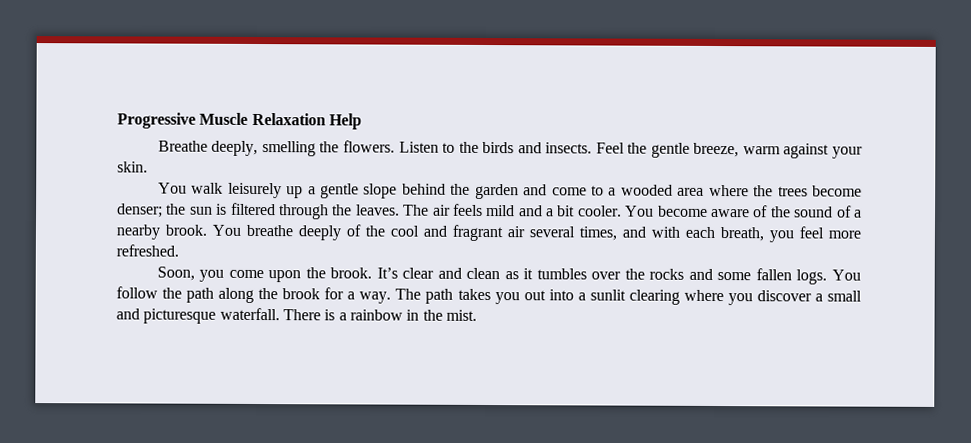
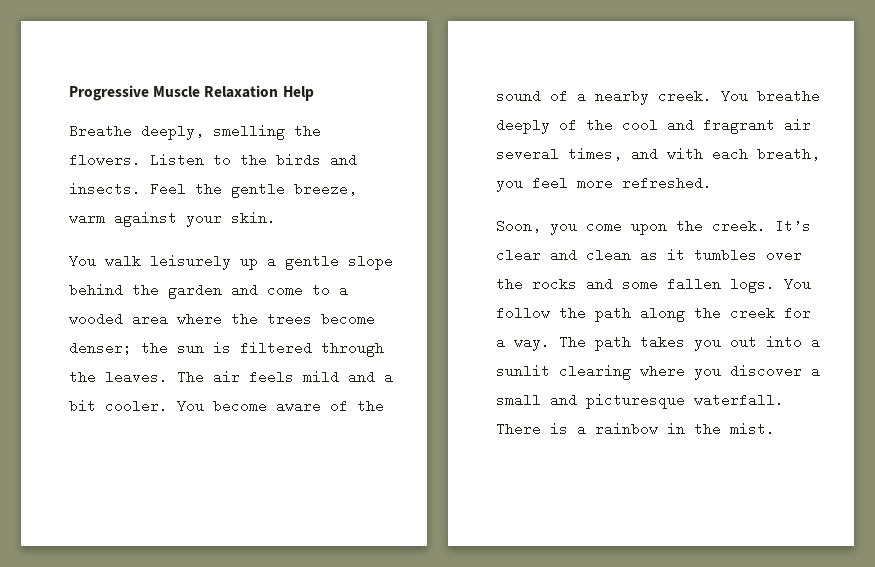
- You become aware of the sound of a nearby brook.
+ You become aware of the sound of a nearby creek.
- Soon, you come upon the brook.
+ Soon, you come upon the creek.
- You follow the path along the brook for a way.
+ You follow the path along the creek for a way.

